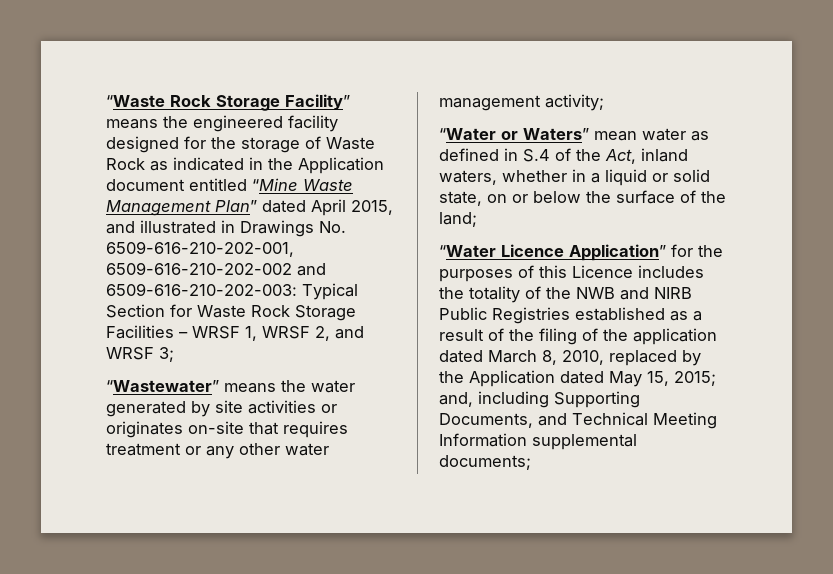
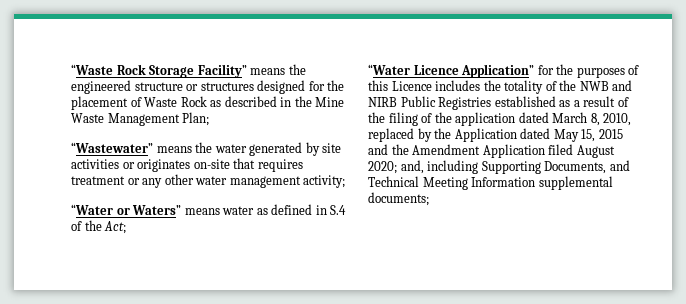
- “Waste Rock Storage Facility” means the engineered facility designed for the storage of Waste Rock as indicated in the Application document entitled “Mine Waste Management Plan” dated April 2015, and illustrated in Drawings No. 6509-616-210-202-001, 6509-616-210-202-002 and 6509-616-210-202-003: Typical Section for Waste Rock Storage Facilities – WRSF 1, WRSF 2, and WRSF 3;
+ “Waste Rock Storage Facility” means the engineered structure or structures designed for the placement of Waste Rock as described in the Mine Waste Management Plan;
- “Water or Waters” mean water as defined in S.4 of the Act, inland waters, whether in a liquid or solid state, on or below the surface of the land;
+ “Water or Waters” means water as defined in S.4 of the Act;
- “Water Licence Application” for the purposes of this Licence includes the totality of the NWB and NIRB Public Registries established as a result of the filing of the application dated March 8, 2010, replaced by the Application dated May 15, 2015; and, including Supporting Documents, and Technical Meeting Information supplemental documents;
+ “Water Licence Application” for the purposes of this Licence includes the totality of the NWB and NIRB Public Registries established as a result of the filing of the application dated March 8, 2010, replaced by the Application dated May 15, 2015 and the Amendment Application filed August 2020; and, including Supporting Documents, and Technical Meeting Information supplemental documents;

